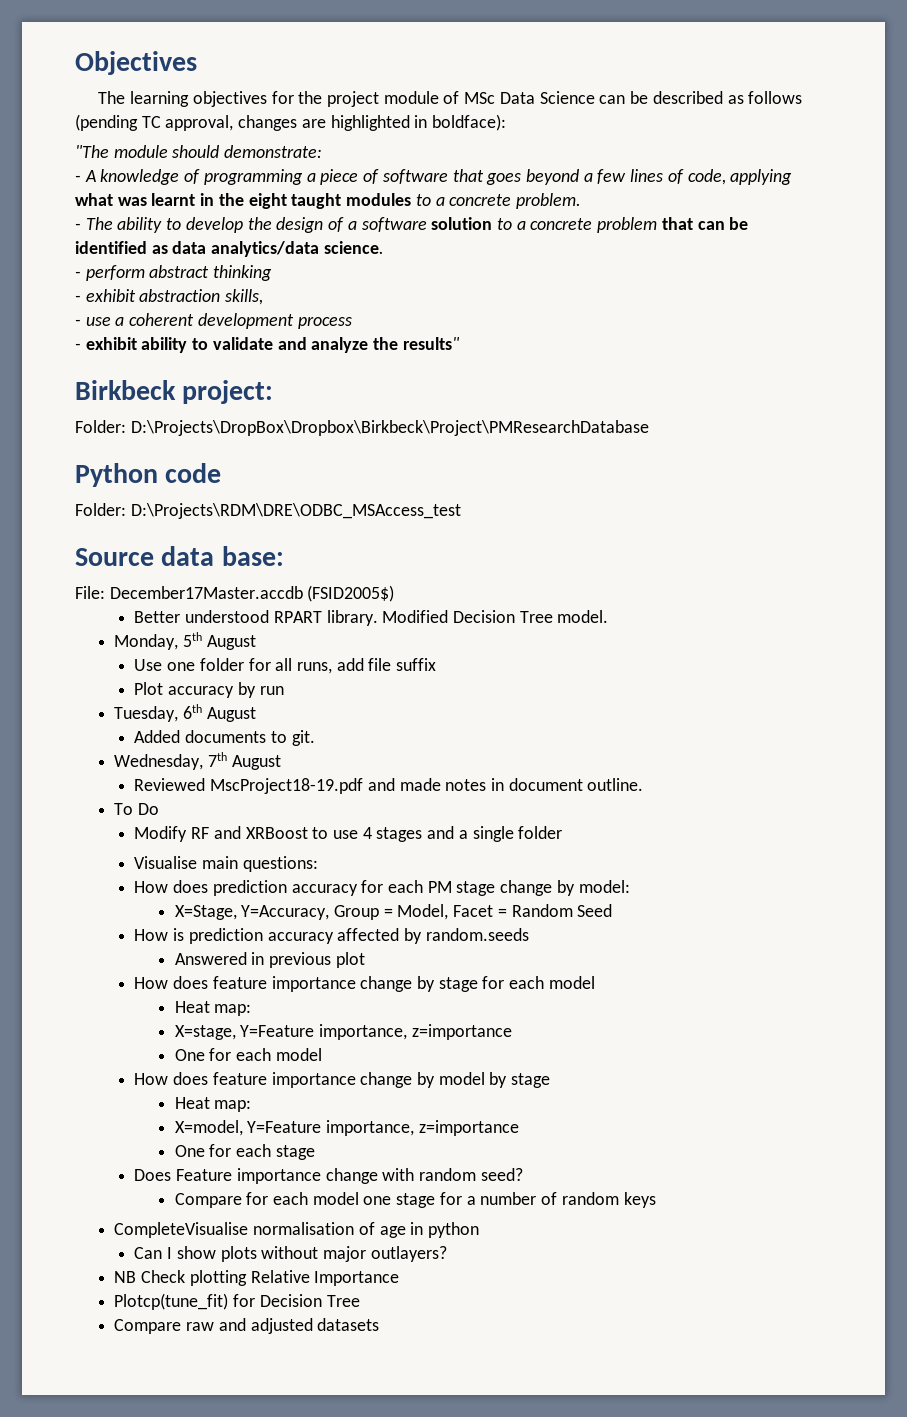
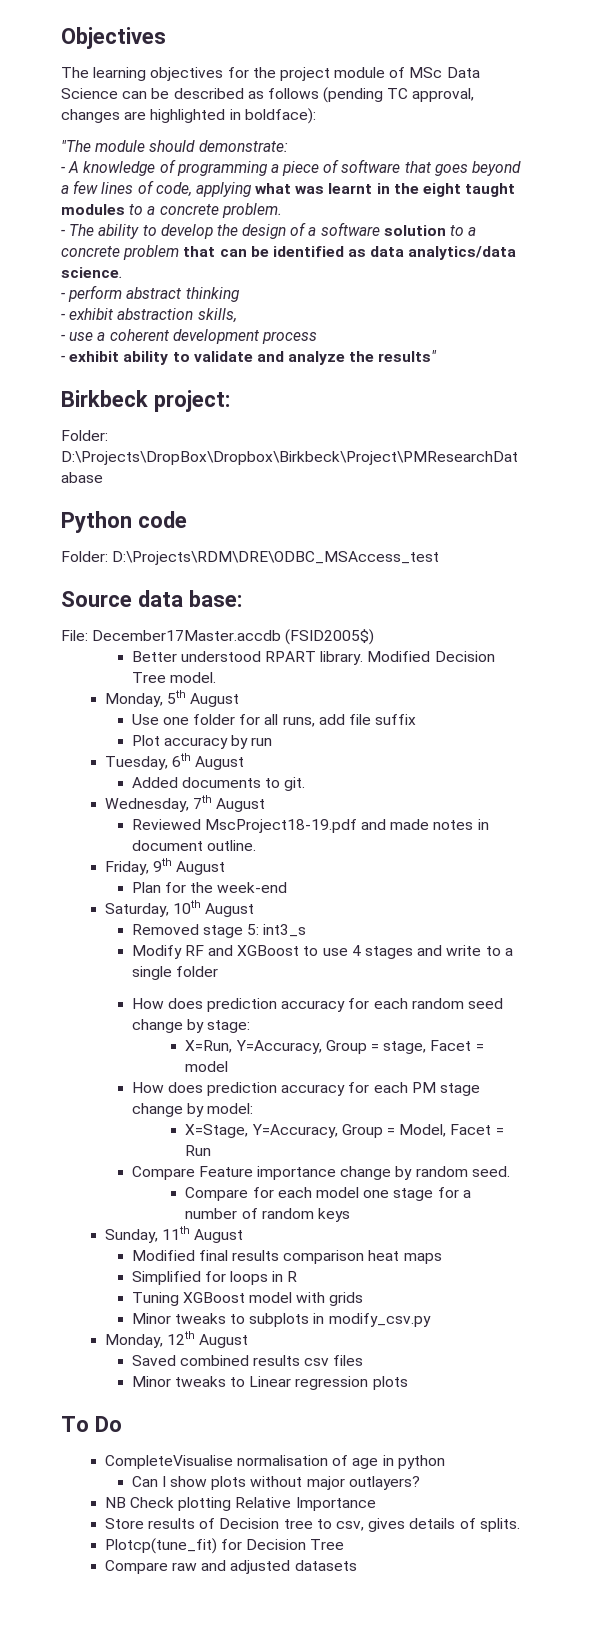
- To Do
+ Friday, 9th August
+ Plan for the week-end
+ Saturday, 10th August
+ Removed stage 5: int3_s
- Modify RF and XRBoost to use 4 stages and a single folder
+ Modify RF and XGBoost to use 4 stages and write to a single folder
- Visualise main questions:
+ How does prediction accuracy for each random seed change by stage:
+ X=Run, Y=Accuracy, Group = stage, Facet = model
- X=Stage, Y=Accuracy, Group = Model, Facet = Random Seed
- How is prediction accuracy affected by random.seeds
- Answered in previous plot
- How does feature importance change by stage for each model
- Heat map:
- X=stage, Y=Feature importance, z=importance
- One for each model
- How does feature importance change by model by stage
- Heat map:
- X=model, Y=Feature importance, z=importance
- One for each stage
- Does Feature importance change with random seed?
+ X=Stage, Y=Accuracy, Group = Model, Facet = Run
+ Compare Feature importance change by random seed.
+ Sunday, 11th August
+ Modified final results comparison heat maps
+ Simplified for loops in R
+ Tuning XGBoost model with grids
+ Minor tweaks to subplots in modify_csv.py
+ Monday, 12th August
+ Saved combined results csv files
+ Minor tweaks to Linear regression plots
+ To Do
+ Store results of Decision tree to csv, gives details of splits.

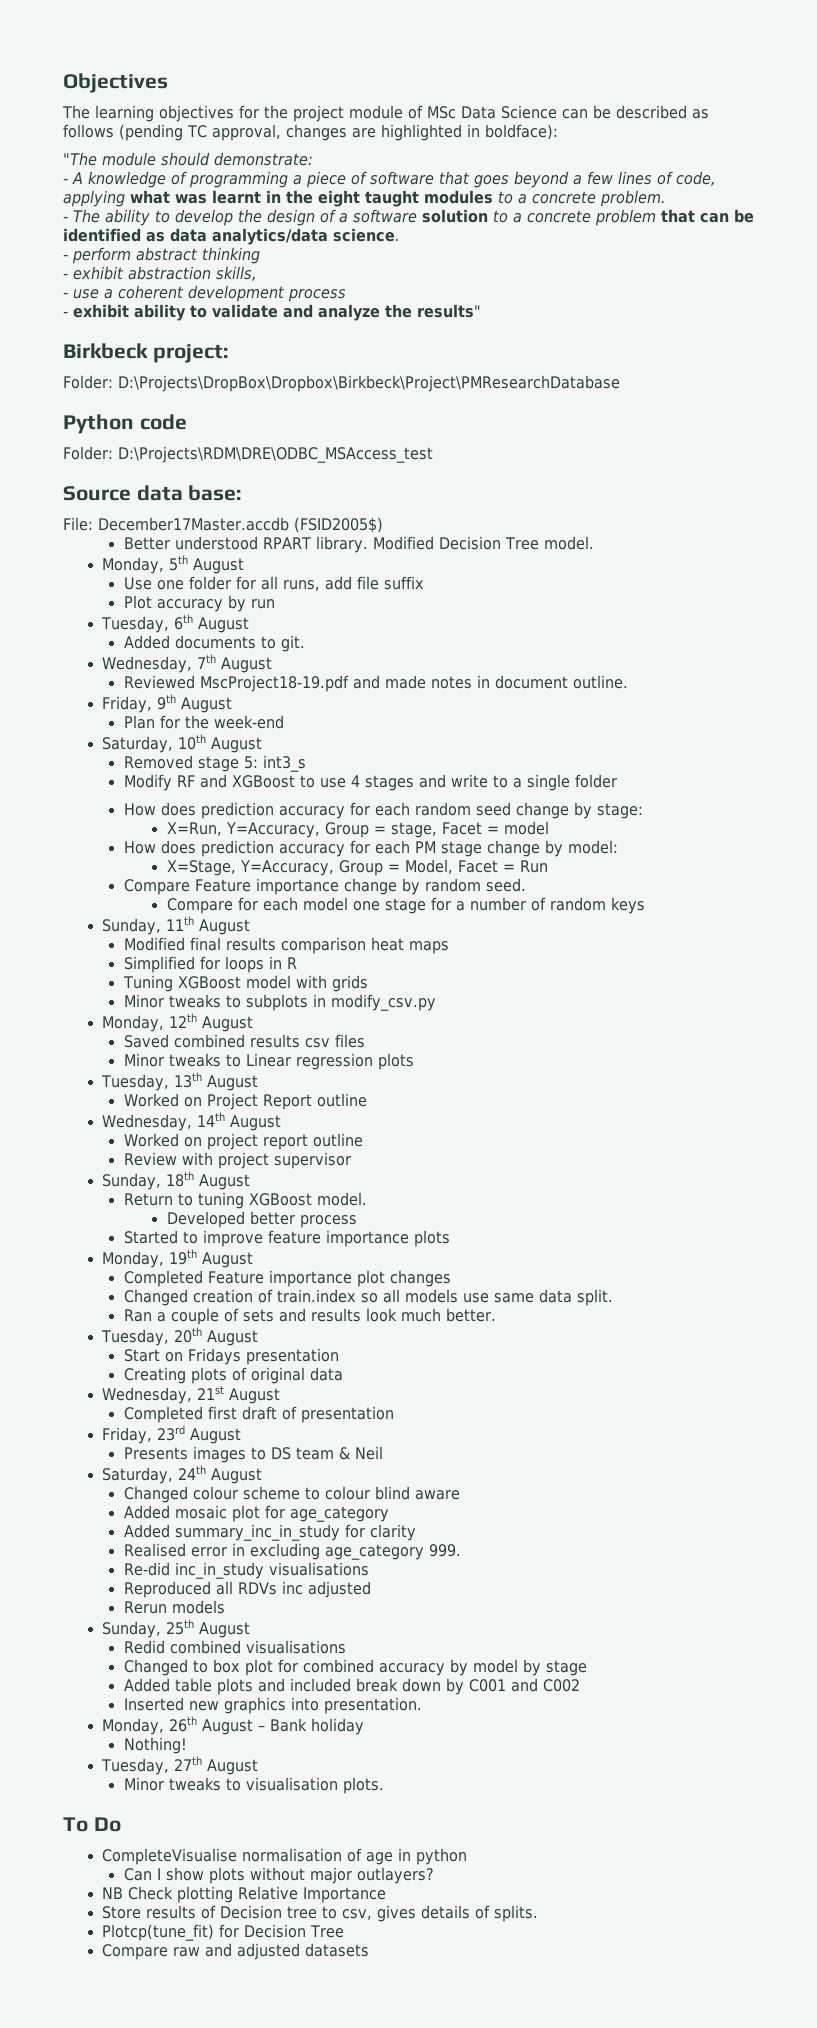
+ Tuesday, 13th August
+ Worked on Project Report outline
+ Wednesday, 14th August
+ Worked on project report outline
+ Review with project supervisor
+ Sunday, 18th August
+ Return to tuning XGBoost model.
+ Developed better process
+ Started to improve feature importance plots
+ Monday, 19th August
+ Completed Feature importance plot changes
+ Changed creation of train.index so all models use same data split.
+ Ran a couple of sets and results look much better.
+ Tuesday, 20th August
+ Start on Fridays presentation
+ Creating plots of original data
+ Wednesday, 21st August
+ Completed first draft of presentation
+ Friday, 23rd August
+ Presents images to DS team & Neil
+ Saturday, 24th August
+ Changed colour scheme to colour blind aware
+ Added mosaic plot for age_category
+ Added summary_inc_in_study for clarity
+ Realised error in excluding age_category 999.
+ Re-did inc_in_study visualisations
+ Reproduced all RDVs inc adjusted
+ Rerun models
+ Sunday, 25th August
+ Redid combined visualisations
+ Changed to box plot for combined accuracy by model by stage
+ Added table plots and included break down by C001 and C002
+ Inserted new graphics into presentation.
+ Monday, 26th August – Bank holiday
+ Nothing!
+ Tuesday, 27th August
+ Minor tweaks to visualisation plots.

